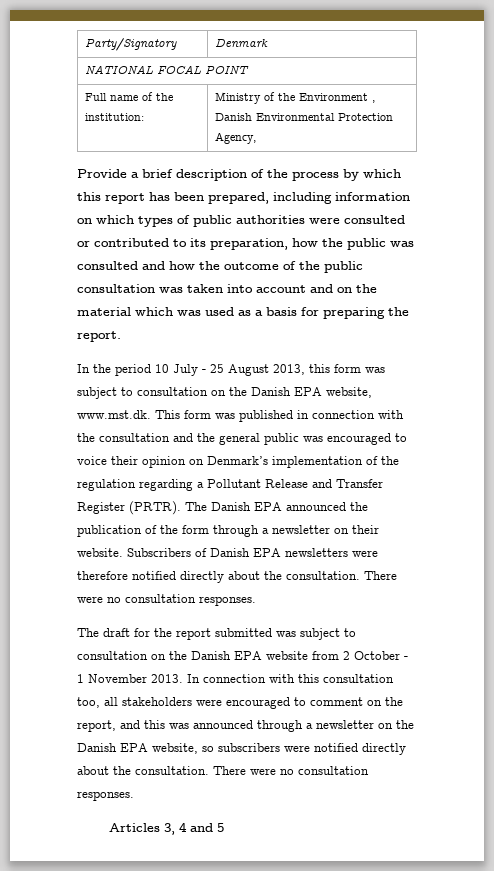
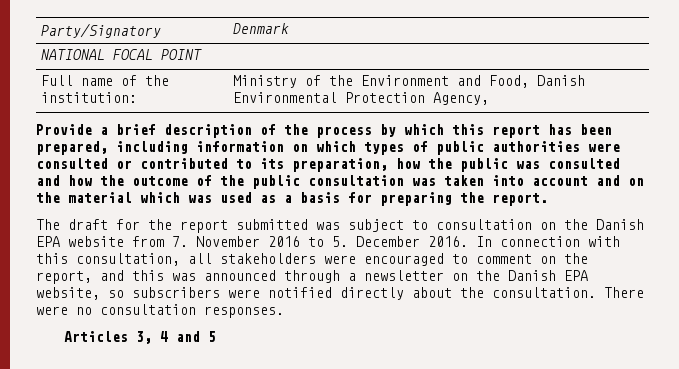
- Full name of the institution: | Ministry of the Environment , Danish Environmental Protection Agency,
+ Full name of the institution: | Ministry of the Environment and Food, Danish Environmental Protection Agency,
- In the period 10 July - 25 August 2013, this form was subject to consultation on the Danish EPA website, www.mst.dk. This form was published in connection with the consultation and the general public was encouraged to voice their opinion on Denmark’s implementation of the regulation regarding a Pollutant Release and Transfer Register (PRTR). The Danish EPA announced the publication of the form through a newsletter on their website. Subscribers of Danish EPA newsletters were therefore notified directly about the consultation. There were no consultation responses.
- The draft for the report submitted was subject to consultation on the Danish EPA website from 2 October - 1 November 2013.
+ The draft for the report submitted was subject to consultation on the Danish EPA website from 7. November 2016 to 5. December 2016.
- In connection with this consultation too, all stakeholders were encouraged to comment on the report, and this was announced through a newsletter on the Danish EPA website, so subscribers were notified directly about the consultation.
+ In connection with this consultation, all stakeholders were encouraged to comment on the report, and this was announced through a newsletter on the Danish EPA website, so subscribers were notified directly about the consultation.

